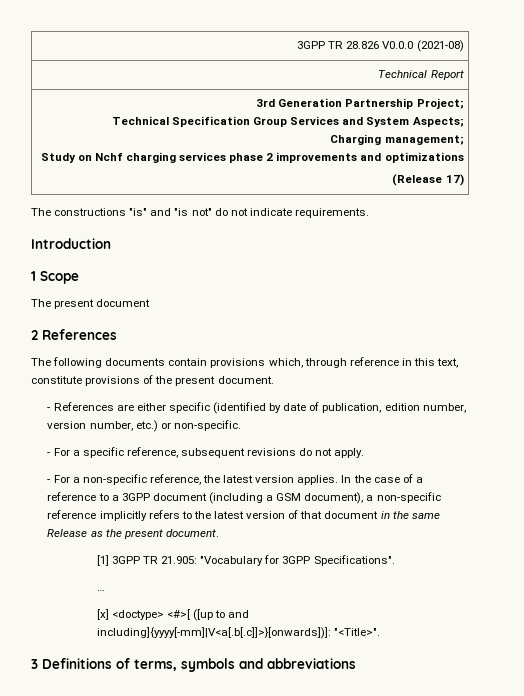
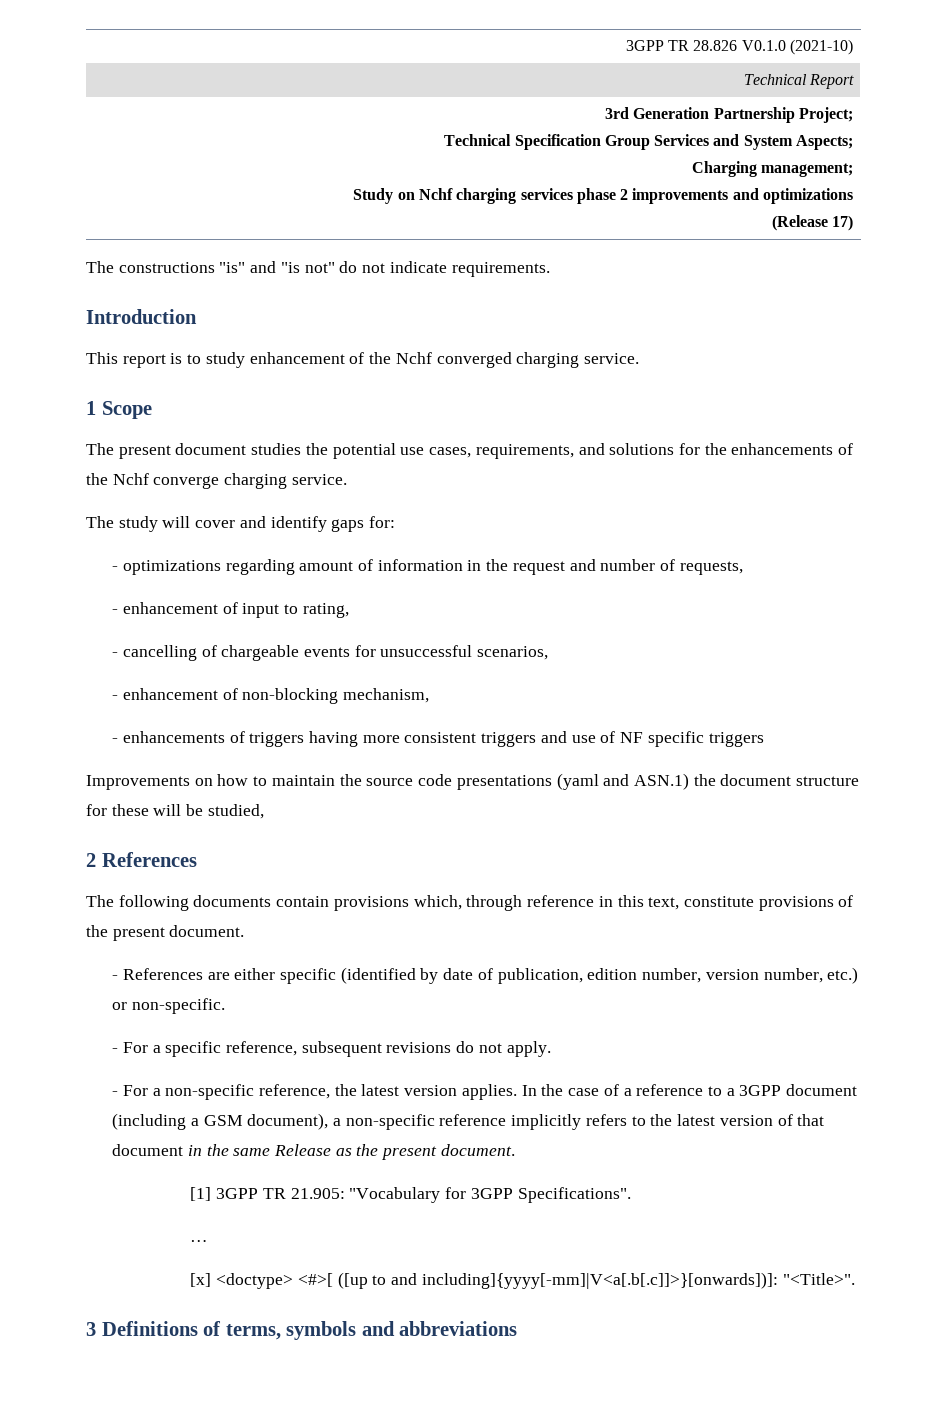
- 3GPP TR 28.826 V0.0.0 (2021-08)
+ 3GPP TR 28.826 V0.1.0 (2021-10)
+ This report is to study enhancement of the Nchf converged charging service.
- The present document
+ The present document studies the potential use cases, requirements, and solutions for the enhancements of the Nchf converge charging service.
+ The study will cover and identify gaps for:
+ - optimizations regarding amount of information in the request and number of requests,
+ - enhancement of input to rating,
+ - cancelling of chargeable events for unsuccessful scenarios,
+ - enhancement of non-blocking mechanism,
+ - enhancements of triggers having more consistent triggers and use of NF specific triggers
+ Improvements on how to maintain the source code presentations (yaml and ASN.1) the document structure for these will be studied,

